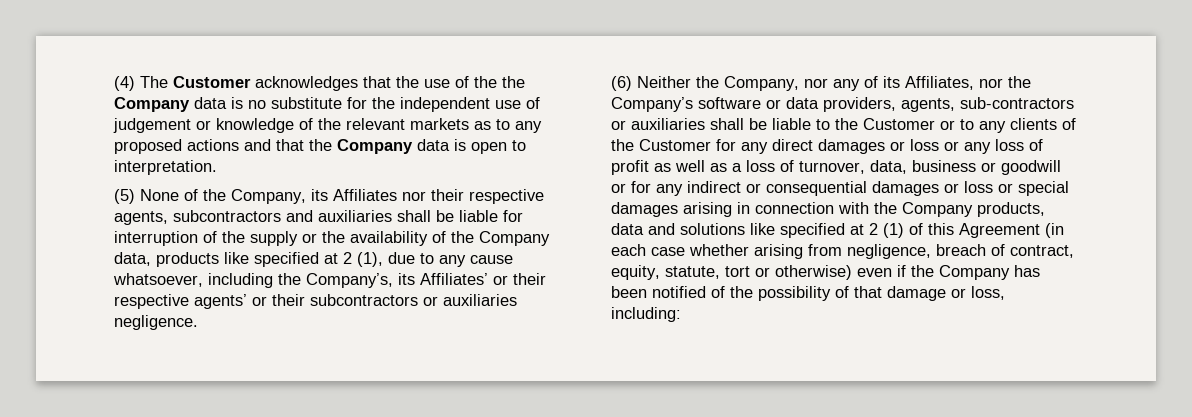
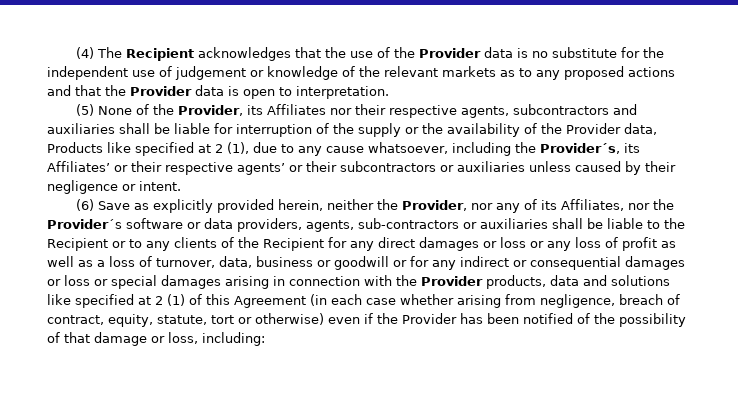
- (4) The Customer acknowledges that the use of the the Company data is no substitute for the independent use of judgement or knowledge of the relevant markets as to any proposed actions and that the Company data is open to interpretation.
+ (4) The Recipient acknowledges that the use of the Provider data is no substitute for the independent use of judgement or knowledge of the relevant markets as to any proposed actions and that the Provider data is open to interpretation.
- (5) None of the Company, its Affiliates nor their respective agents, subcontractors and auxiliaries shall be liable for interruption of the supply or the availability of the Company data, products like specified at 2 (1), due to any cause whatsoever, including the Company’s, its Affiliates’ or their respective agents’ or their subcontractors or auxiliaries negligence.
- (6) Neither the Company, nor any of its Affiliates, nor the Company’s software or data providers, agents, sub-contractors or auxiliaries shall be liable to the Customer or to any clients of the Customer for any direct damages or loss or any loss of profit as well as a loss of turnover, data, business or goodwill or for any indirect or consequential damages or loss or special damages arising in connection with the Company products, data and solutions like specified at 2 (1) of this Agreement (in each case whether arising from negligence, breach of contract, equity, statute, tort or otherwise) even if the Company has been notified of the possibility of that damage or loss, including:
+ (5) None of the Provider, its Affiliates nor their respective agents, subcontractors and auxiliaries shall be liable for interruption of the supply or the availability of the Provider data, Products like specified at 2 (1), due to any cause whatsoever, including the Provider´s, its Affiliates’ or their respective agents’ or their subcontractors or auxiliaries unless caused by their negligence or intent.
+ (6) Save as explicitly provided herein, neither the Provider, nor any of its Affiliates, nor the Provider´s software or data providers, agents, sub-contractors or auxiliaries shall be liable to the Recipient or to any clients of the Recipient for any direct damages or loss or any loss of profit as well as a loss of turnover, data, business or goodwill or for any indirect or consequential damages or loss or special damages arising in connection with the Provider products, data and solutions like specified at 2 (1) of this Agreement (in each case whether arising from negligence, breach of contract, equity, statute, tort or otherwise) even if the Provider has been notified of the possibility of that damage or loss, including:

